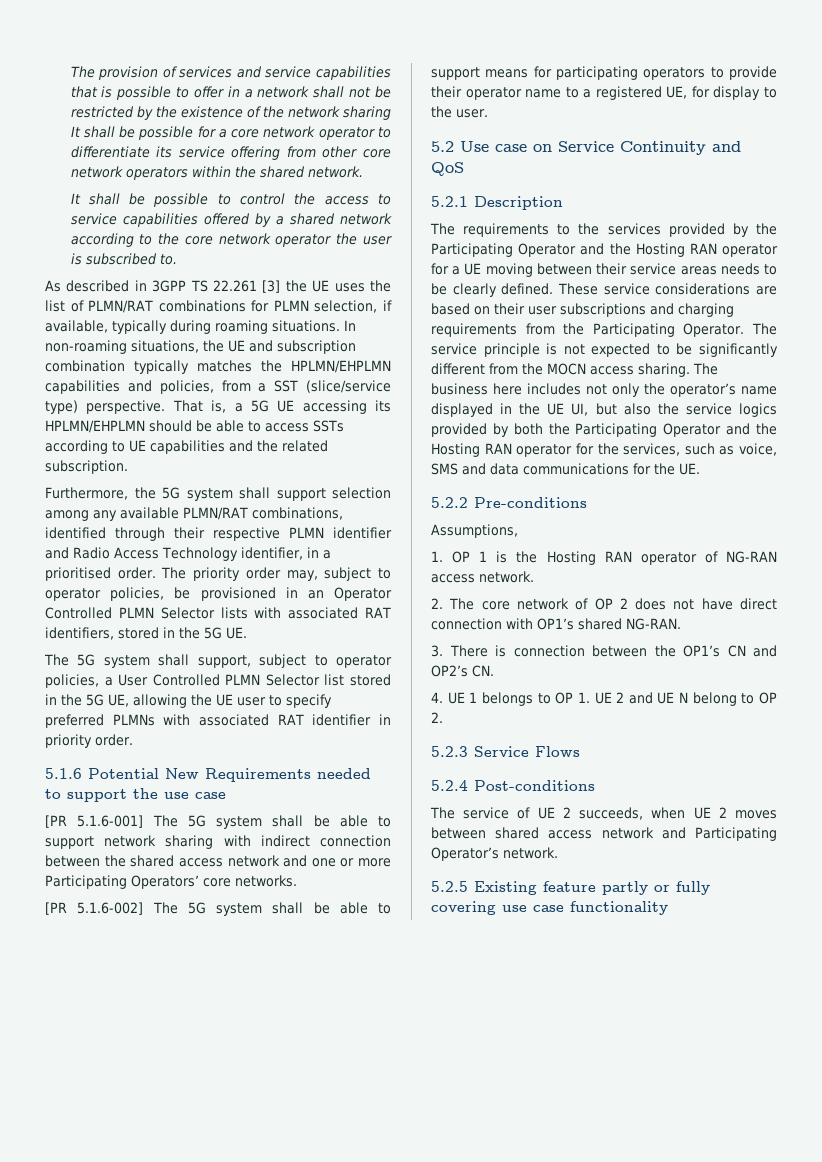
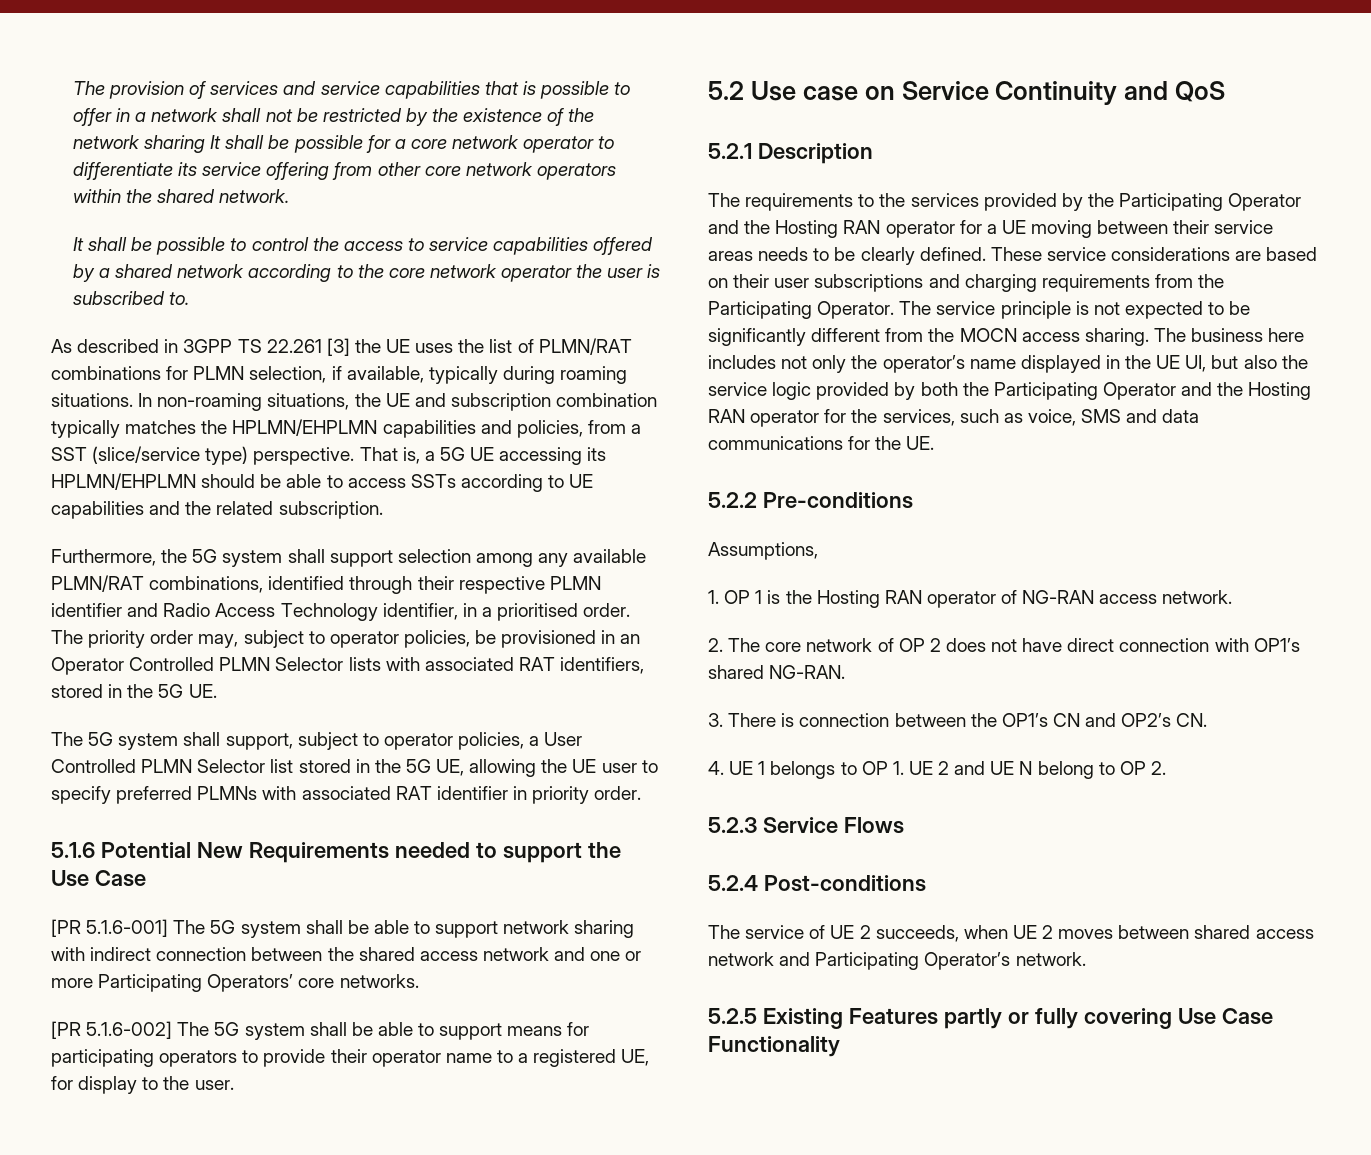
- 5.1.6 Potential New Requirements needed to support the use case
+ 5.1.6 Potential New Requirements needed to support the Use Case
- The business here includes not only the operator’s name displayed in the UE UI, but also the service logics provided by both the Participating Operator and the Hosting RAN operator for the services, such as voice, SMS and data communications for the UE.
+ The business here includes not only the operator’s name displayed in the UE UI, but also the service logic provided by both the Participating Operator and the Hosting RAN operator for the services, such as voice, SMS and data communications for the UE.
- 5.2.5 Existing feature partly or fully covering use case functionality
+ 5.2.5 Existing Features partly or fully covering Use Case Functionality

